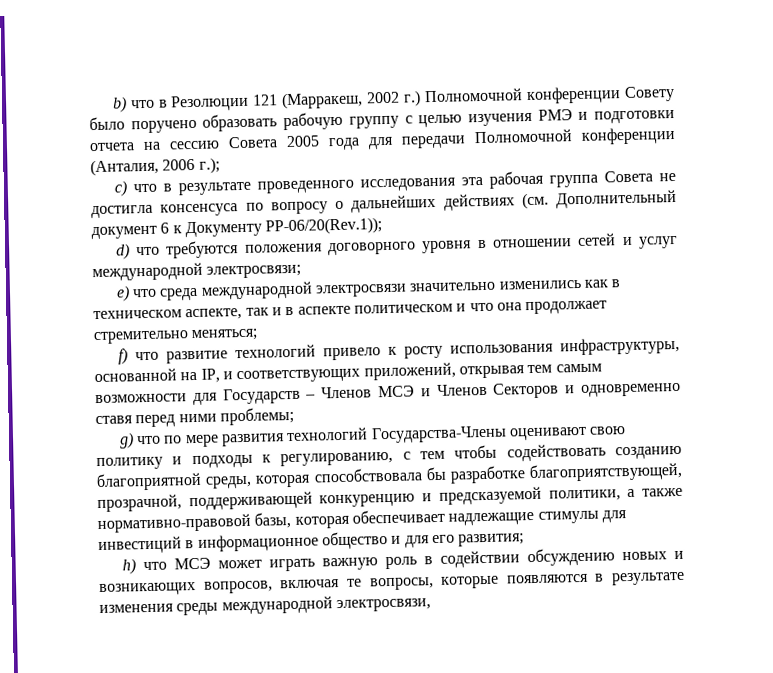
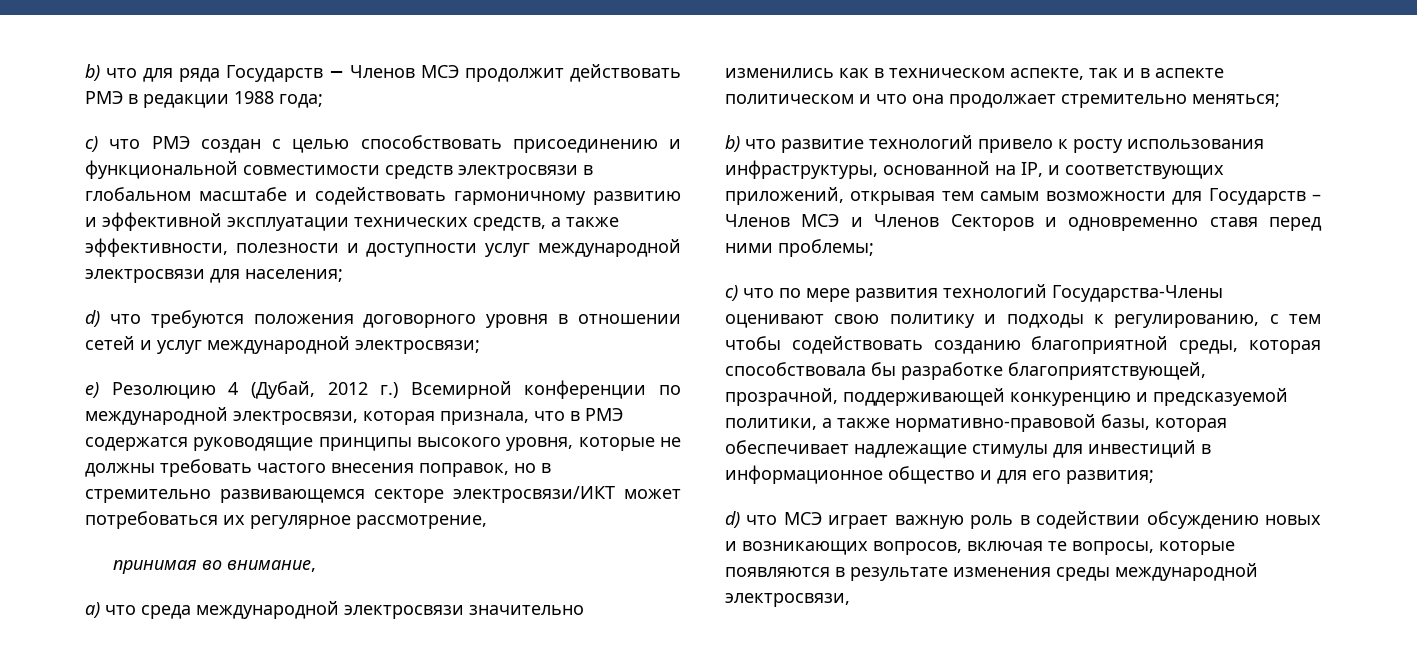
- b) что в Резолюции 121 (Mарракеш, 2002 г.) Полномочной конференции Совету было поручено образовать рабочую группу с целью изучения РМЭ и подготовки отчета на сессию Совета 2005 года для передачи Полномочной конференции (Анталия, 2006 г.);
- c) что в результате проведенного исследования эта рабочая группа Совета не достигла консенсуса по вопросу о дальнейших действиях (см. Дополнительный документ 6 к Документу PP-06/20(Rev.1));
+ b) что для ряда Государств − Членов МСЭ продолжит действовать РМЭ в редакции 1988 года;
+ с) что РМЭ создан с целью способствовать присоединению и функциональной совместимости средств электросвязи в глобальном масштабе и содействовать гармоничному развитию и эффективной эксплуатации технических средств, а также эффективности, полезности и доступности услуг международной электросвязи для населения;
- e) что среда международной электросвязи значительно изменились как в техническом аспекте, так и в аспекте политическом и что она продолжает стремительно меняться;
+ e) Резолюцию 4 (Дубай, 2012 г.) Всемирной конференции по международной электросвязи, которая признала, что в РМЭ содержатся руководящие принципы высокого уровня, которые не должны требовать частого внесения поправок, но в стремительно развивающемся секторе электросвязи/ИКТ может потребоваться их регулярное рассмотрение,
+ принимая во внимание,
+ a) что среда международной электросвязи значительно изменились как в техническом аспекте, так и в аспекте политическом и что она продолжает стремительно меняться;
- f) что развитие технологий привело к росту использования инфраструктуры, основанной на IP, и соответствующих приложений, открывая тем самым возможности для Государств – Членов МСЭ и Членов Секторов и одновременно ставя перед ними проблемы;
+ b) что развитие технологий привело к росту использования инфраструктуры, основанной на IP, и соответствующих приложений, открывая тем самым возможности для Государств – Членов МСЭ и Членов Секторов и одновременно ставя перед ними проблемы;
- g) что по мере развития технологий Государства-Члены оценивают свою политику и подходы к регулированию, с тем чтобы содействовать созданию благоприятной среды, которая способствовала бы разработке благоприятствующей, прозрачной, поддерживающей конкуренцию и предсказуемой политики, а также нормативно-правовой базы, которая обеспечивает надлежащие стимулы для инвестиций в информационное общество и для его развития;
+ c) что по мере развития технологий Государства-Члены оценивают свою политику и подходы к регулированию, с тем чтобы содействовать созданию благоприятной среды, которая способствовала бы разработке благоприятствующей, прозрачной, поддерживающей конкуренцию и предсказуемой политики, а также нормативно-правовой базы, которая обеспечивает надлежащие стимулы для инвестиций в информационное общество и для его развития;
- h) что МСЭ может играть важную роль в содействии обсуждению новых и возникающих вопросов, включая те вопросы, которые появляются в результате изменения среды международной электросвязи,
+ d) что МСЭ играет важную роль в содействии обсуждению новых и возникающих вопросов, включая те вопросы, которые появляются в результате изменения среды международной электросвязи,

